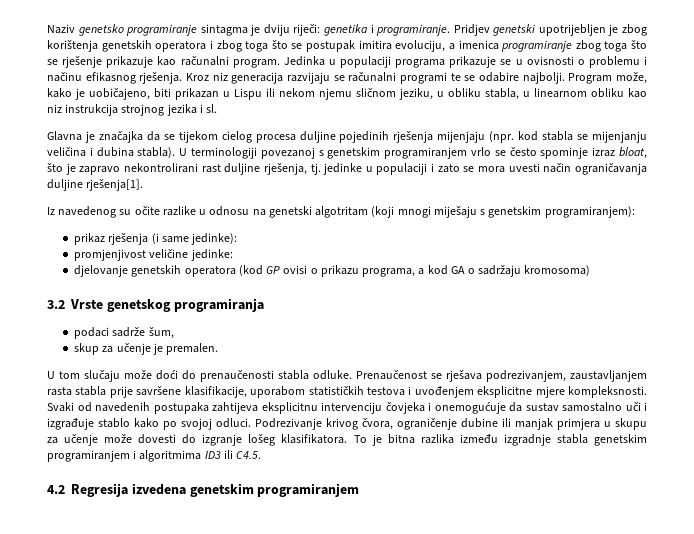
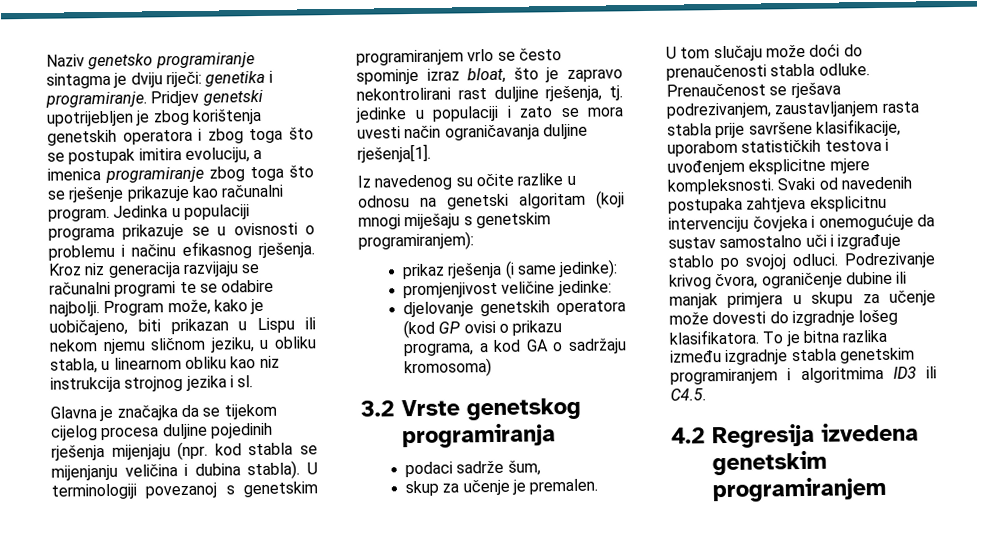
- Glavna je značajka da se tijekom cielog procesa duljine pojedinih rješenja mijenjaju (npr. kod stabla se mijenjanju veličina i dubina stabla).
+ Glavna je značajka da se tijekom cijelog procesa duljine pojedinih rješenja mijenjaju (npr. kod stabla se mijenjanju veličina i dubina stabla).
- Iz navedenog su očite razlike u odnosu na genetski algotritam (koji mnogi miješaju s genetskim programiranjem):
+ Iz navedenog su očite razlike u odnosu na genetski algoritam (koji mnogi miješaju s genetskim programiranjem):
- Svaki od navedenih postupaka zahtijeva eksplicitnu intervenciju čovjeka i onemogućuje da sustav samostalno uči i izgrađuje stablo kako po svojoj odluci.
+ Svaki od navedenih postupaka zahtjeva eksplicitnu intervenciju čovjeka i onemogućuje da sustav samostalno uči i izgrađuje stablo po svojoj odluci.
- Podrezivanje krivog čvora, ograničenje dubine ili manjak primjera u skupu za učenje može dovesti do izgranje lošeg klasifikatora.
+ Podrezivanje krivog čvora, ograničenje dubine ili manjak primjera u skupu za učenje može dovesti do izgradnje lošeg klasifikatora.

